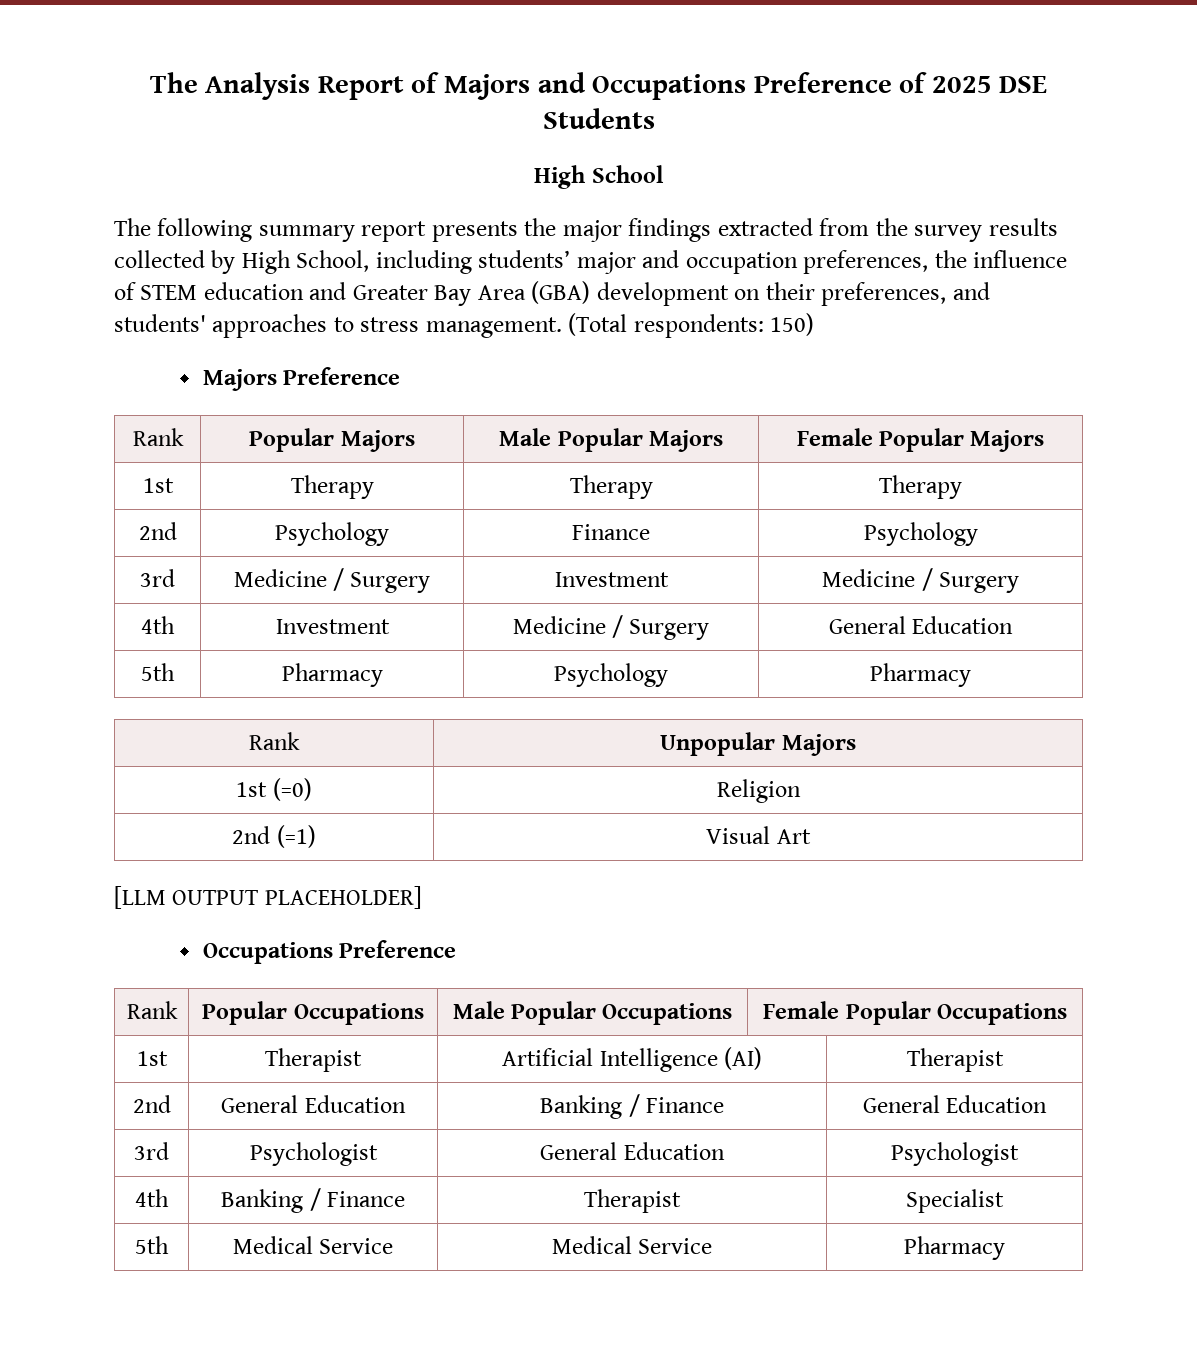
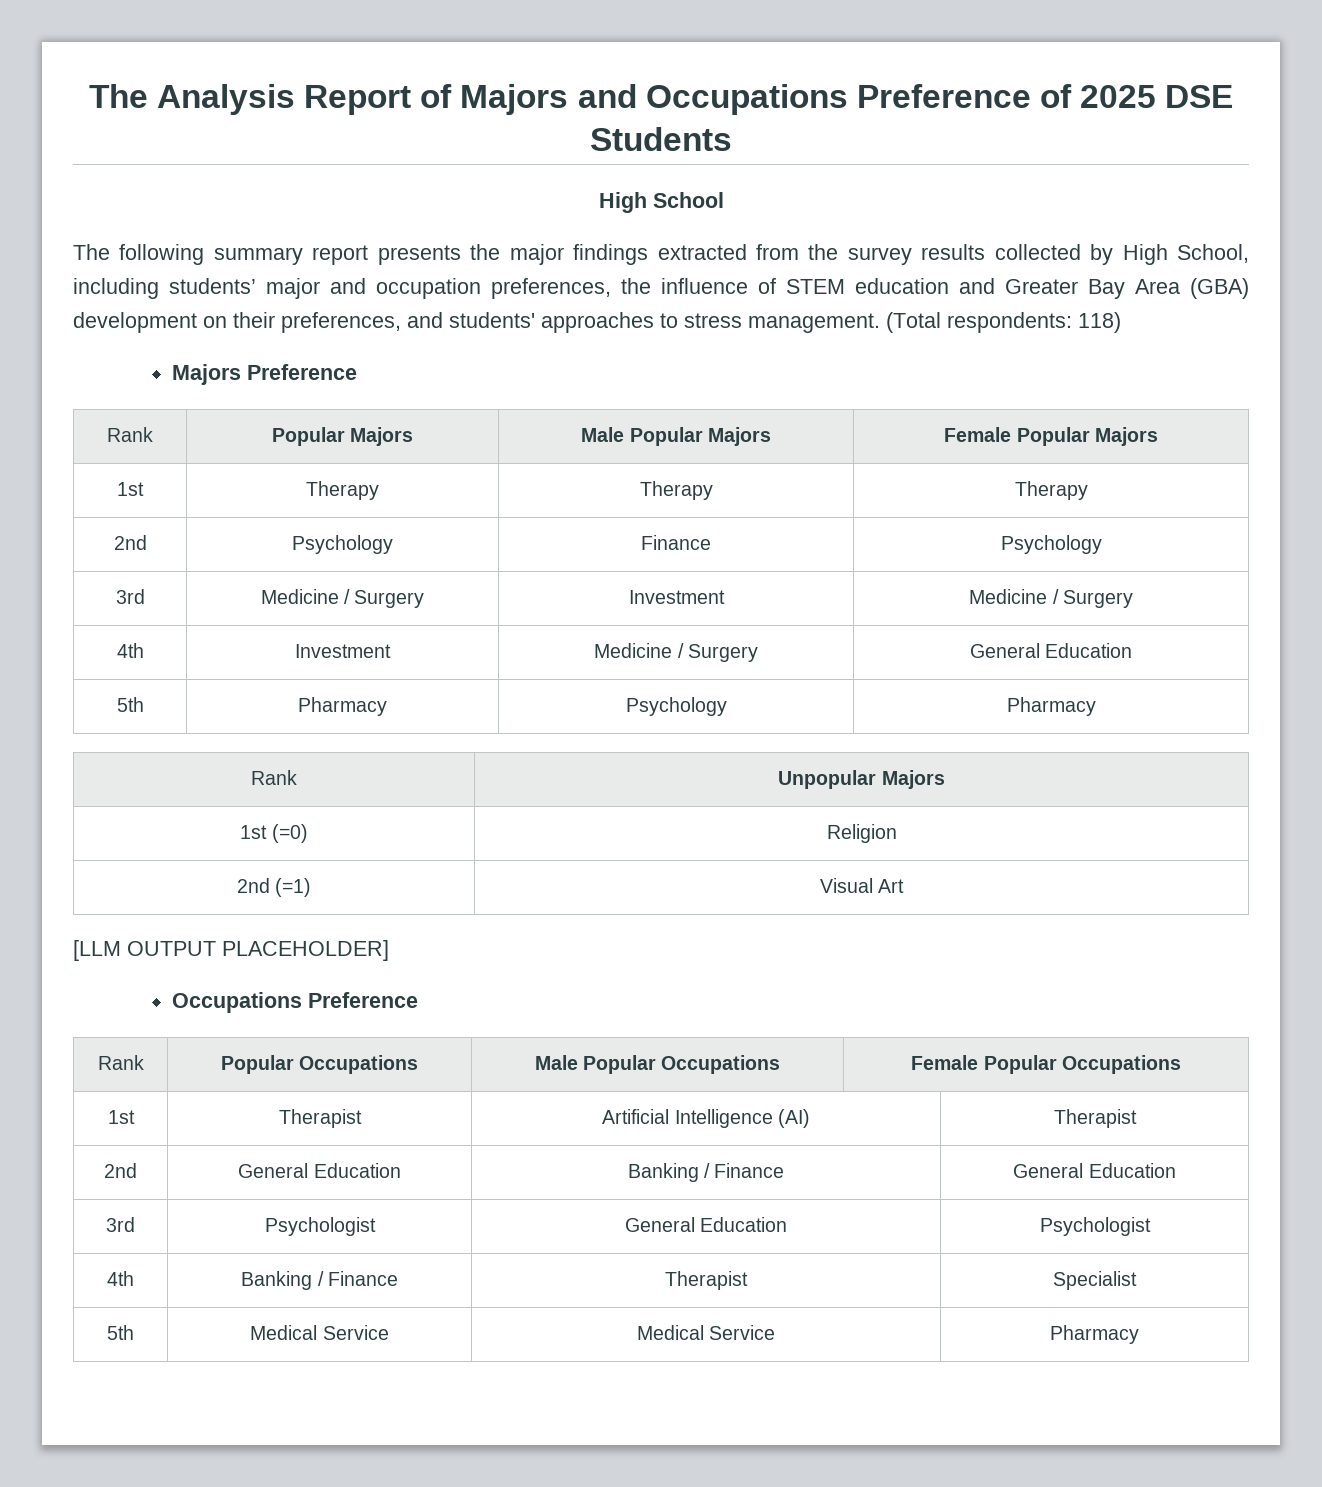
- (Total respondents: 150)
+ (Total respondents: 118)

